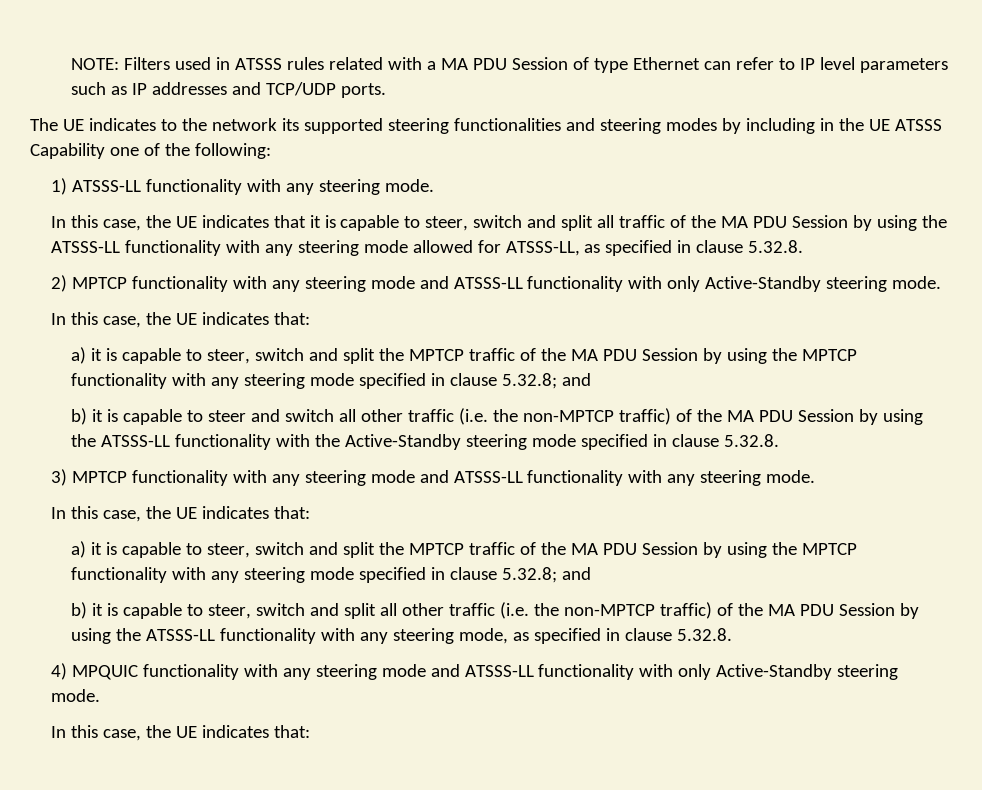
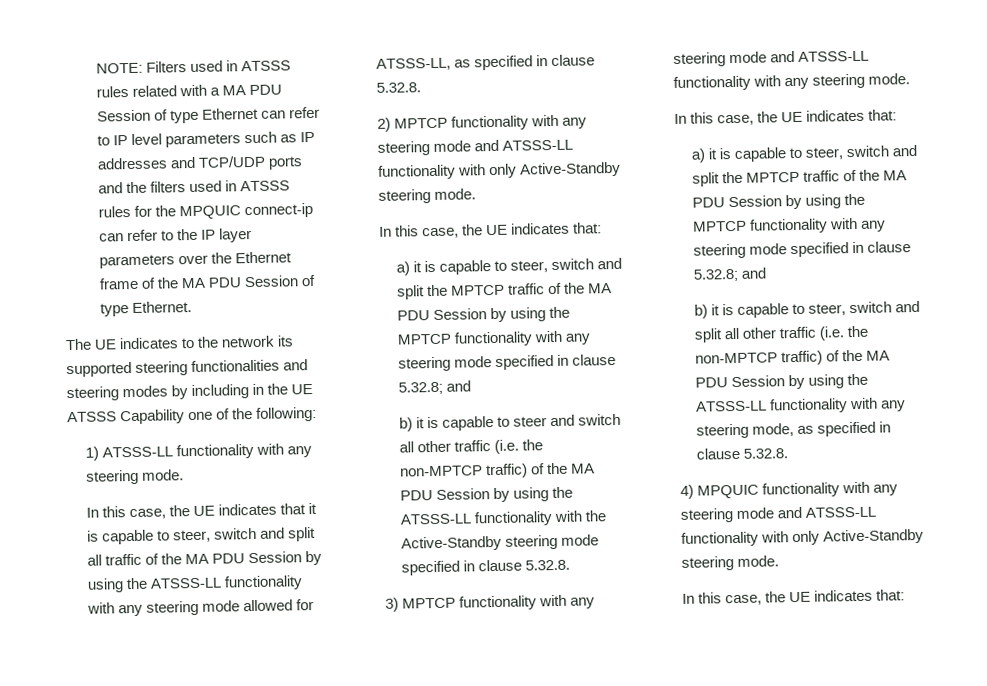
- NOTE: Filters used in ATSSS rules related with a MA PDU Session of type Ethernet can refer to IP level parameters such as IP addresses and TCP/UDP ports.
+ NOTE: Filters used in ATSSS rules related with a MA PDU Session of type Ethernet can refer to IP level parameters such as IP addresses and TCP/UDP ports and the filters used in ATSSS rules for the MPQUIC connect-ip can refer to the IP layer parameters over the Ethernet frame of the MA PDU Session of type Ethernet.

